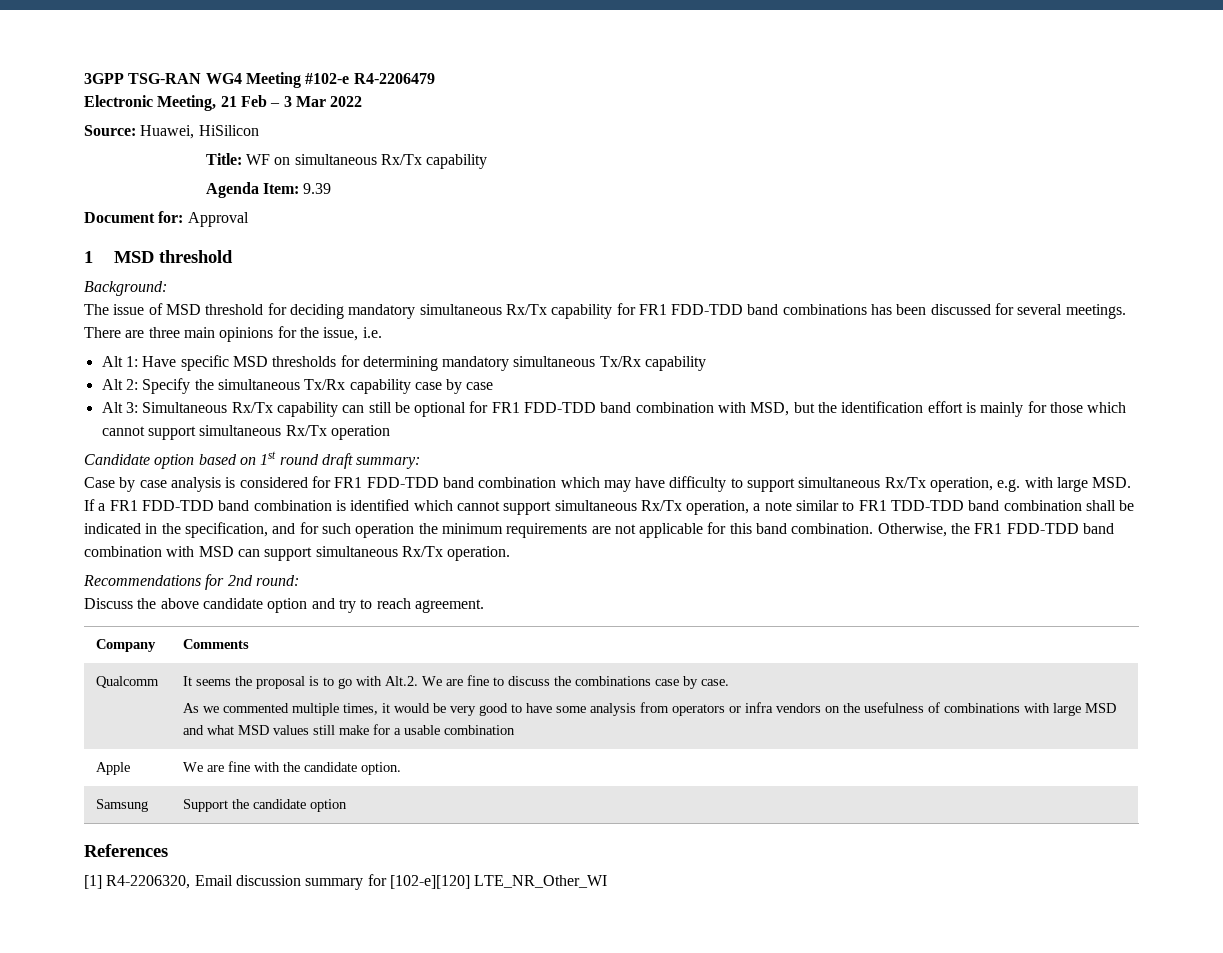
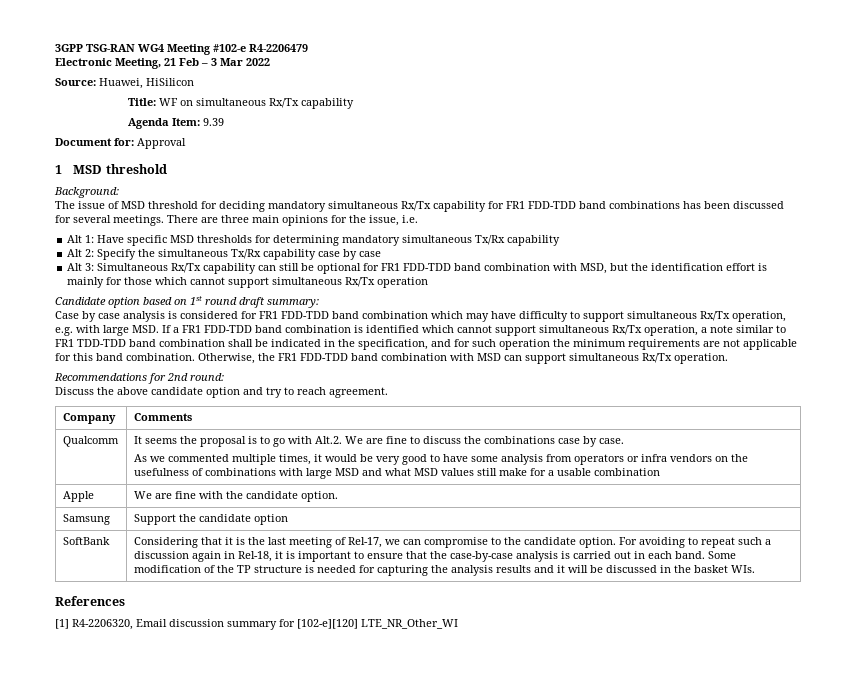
+ SoftBank | Considering that it is the last meeting of Rel-17, we can compromise to the candidate option. For avoiding to repeat such a discussion again in Rel-18, it is important to ensure that the case-by-case analysis is carried out in each band. Some modification of the TP structure is needed for capturing the analysis results and it will be discussed in the basket WIs.

